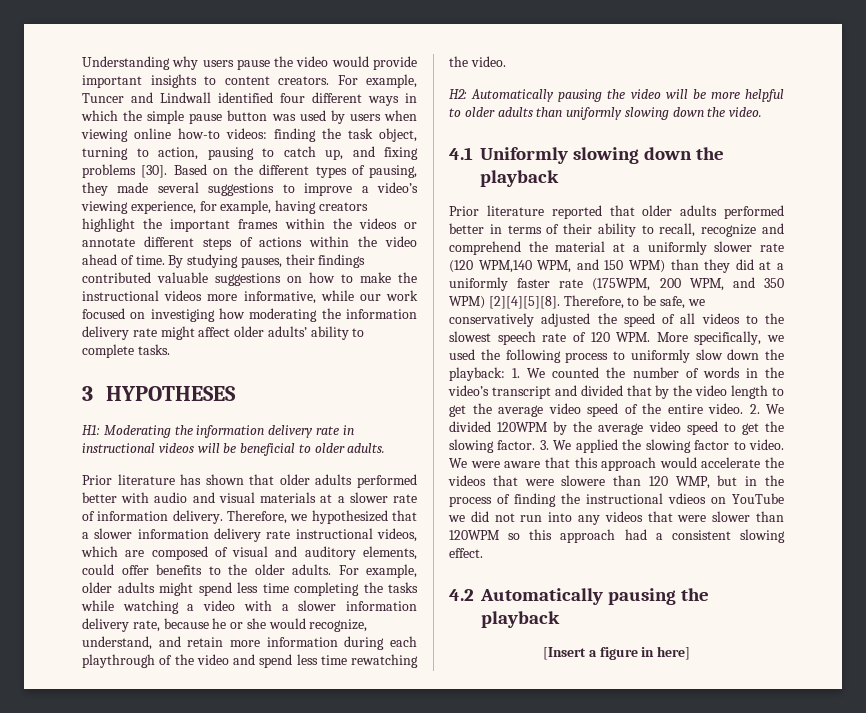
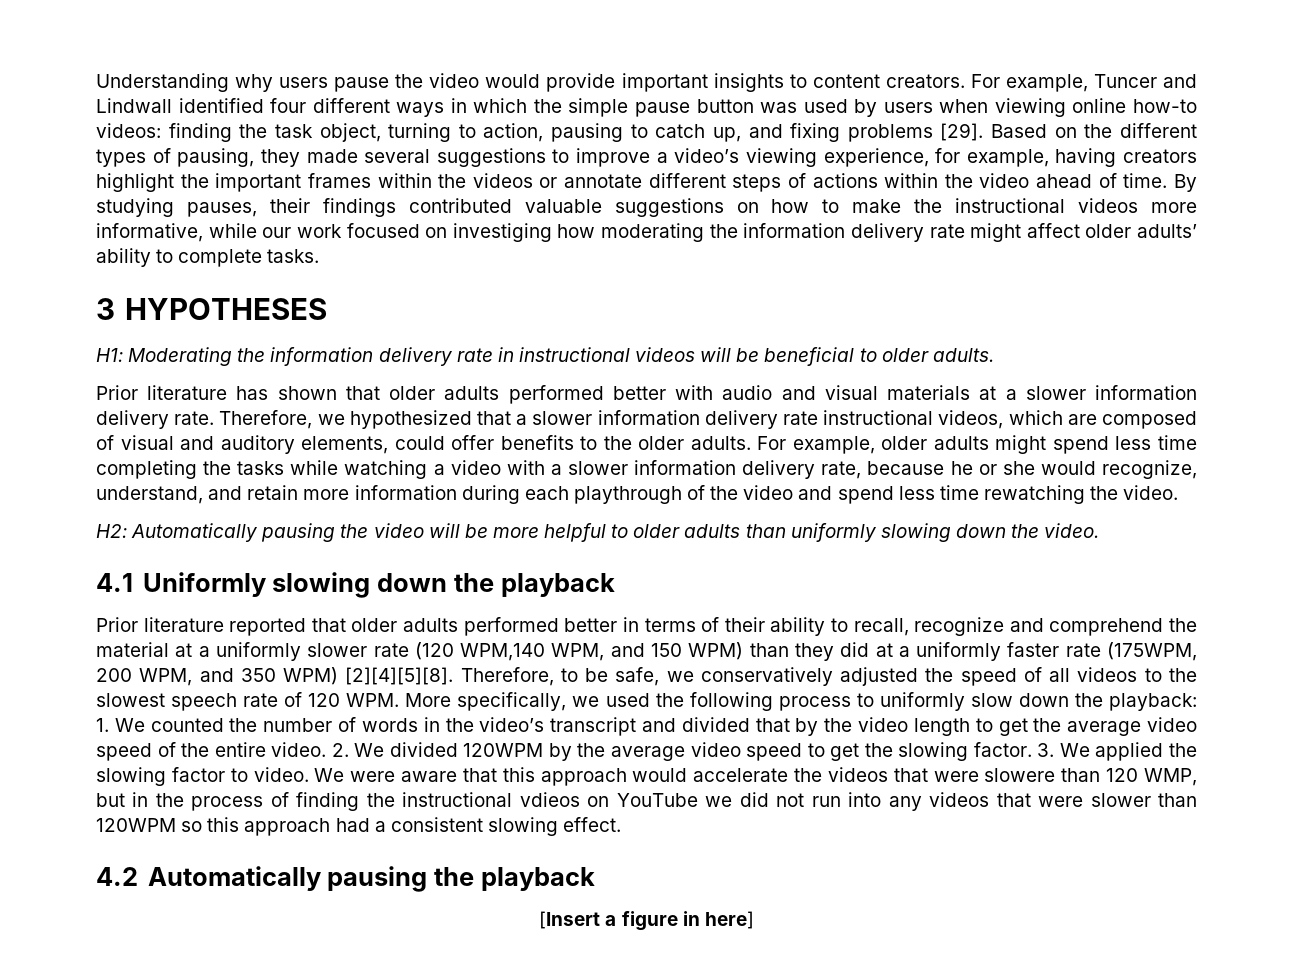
- For example, Tuncer and Lindwall identified four different ways in which the simple pause button was used by users when viewing online how-to videos: finding the task object, turning to action, pausing to catch up, and fixing problems [30].
+ For example, Tuncer and Lindwall identified four different ways in which the simple pause button was used by users when viewing online how-to videos: finding the task object, turning to action, pausing to catch up, and fixing problems [29].
- Prior literature has shown that older adults performed better with audio and visual materials at a slower rate of information delivery.
+ Prior literature has shown that older adults performed better with audio and visual materials at a slower information delivery rate.

